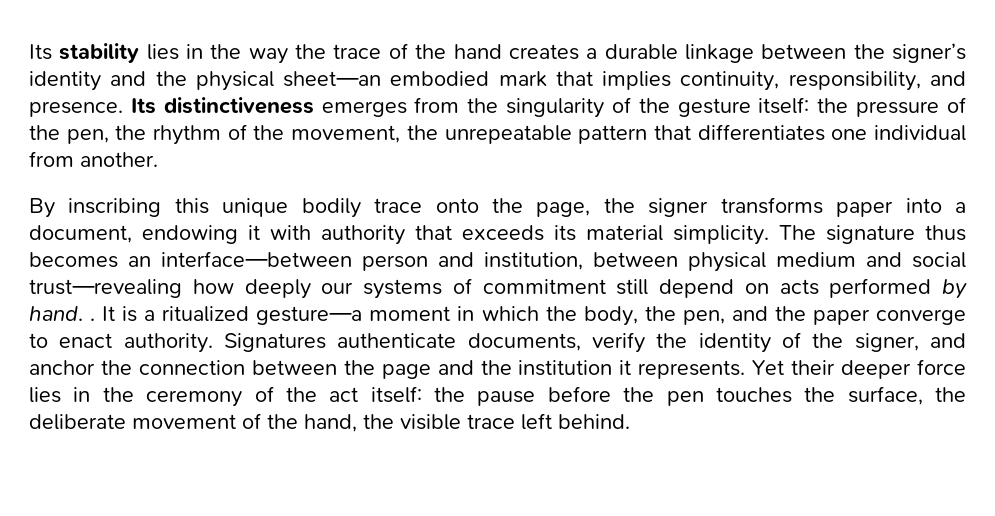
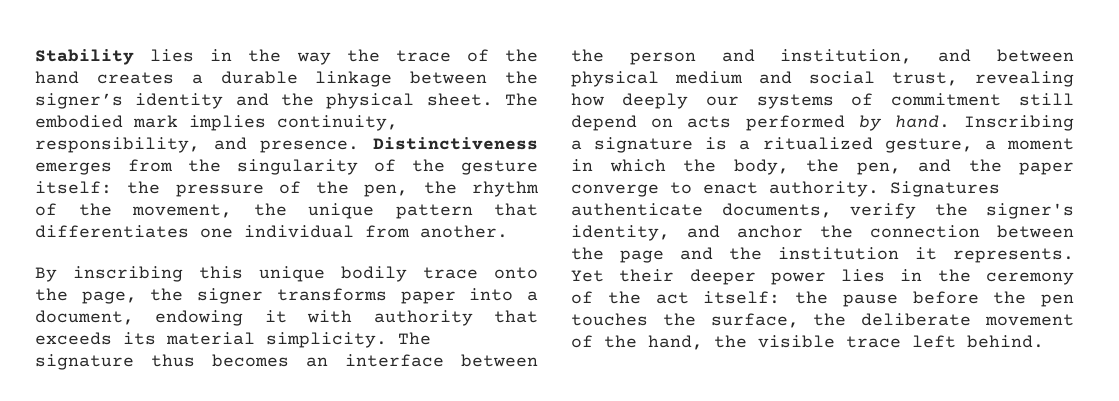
- Its stability lies in the way the trace of the hand creates a durable linkage between the signer’s identity and the physical sheet—an embodied mark that implies continuity, responsibility, and presence.
+ Stability lies in the way the trace of the hand creates a durable linkage between the signer’s identity and the physical sheet. The embodied mark implies continuity, responsibility, and presence.
- Its distinctiveness emerges from the singularity of the gesture itself: the pressure of the pen, the rhythm of the movement, the unrepeatable pattern that differentiates one individual from another.
+ Distinctiveness emerges from the singularity of the gesture itself: the pressure of the pen, the rhythm of the movement, the unique pattern that differentiates one individual from another.
- The signature thus becomes an interface—between person and institution, between physical medium and social trust—revealing how deeply our systems of commitment still depend on acts performed by hand. . It is a ritualized gesture—a moment in which the body, the pen, and the paper converge to enact authority.
+ The signature thus becomes an interface between the person and institution, and between physical medium and social trust, revealing how deeply our systems of commitment still depend on acts performed by hand. Inscribing a signature is a ritualized gesture, a moment in which the body, the pen, and the paper converge to enact authority.
- Signatures authenticate documents, verify the identity of the signer, and anchor the connection between the page and the institution it represents.
+ Signatures authenticate documents, verify the signer's identity, and anchor the connection between the page and the institution it represents.
- Yet their deeper force lies in the ceremony of the act itself: the pause before the pen touches the surface, the deliberate movement of the hand, the visible trace left behind.
+ Yet their deeper power lies in the ceremony of the act itself: the pause before the pen touches the surface, the deliberate movement of the hand, the visible trace left behind.

